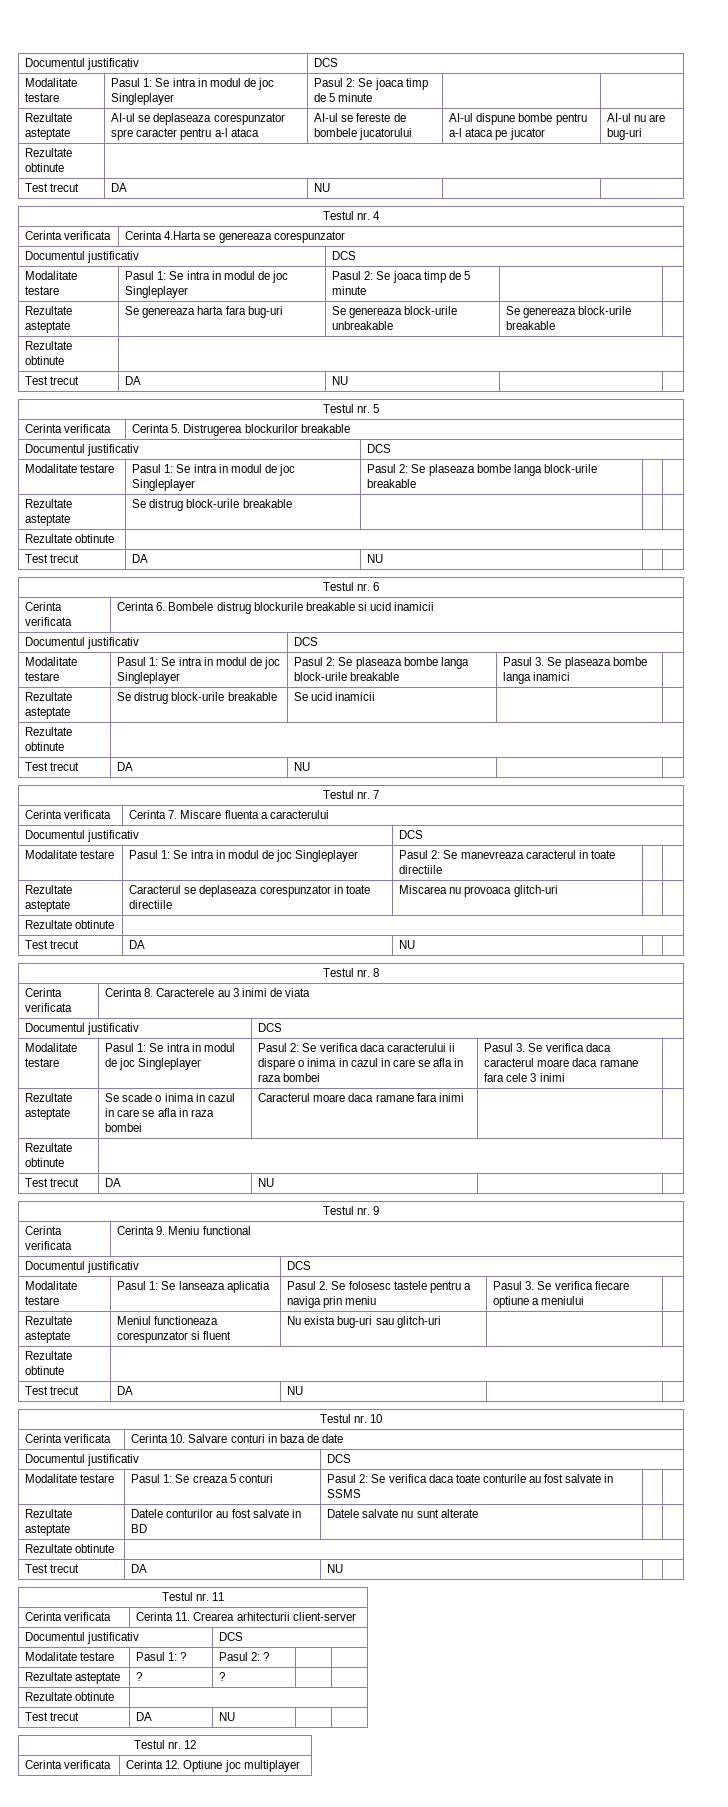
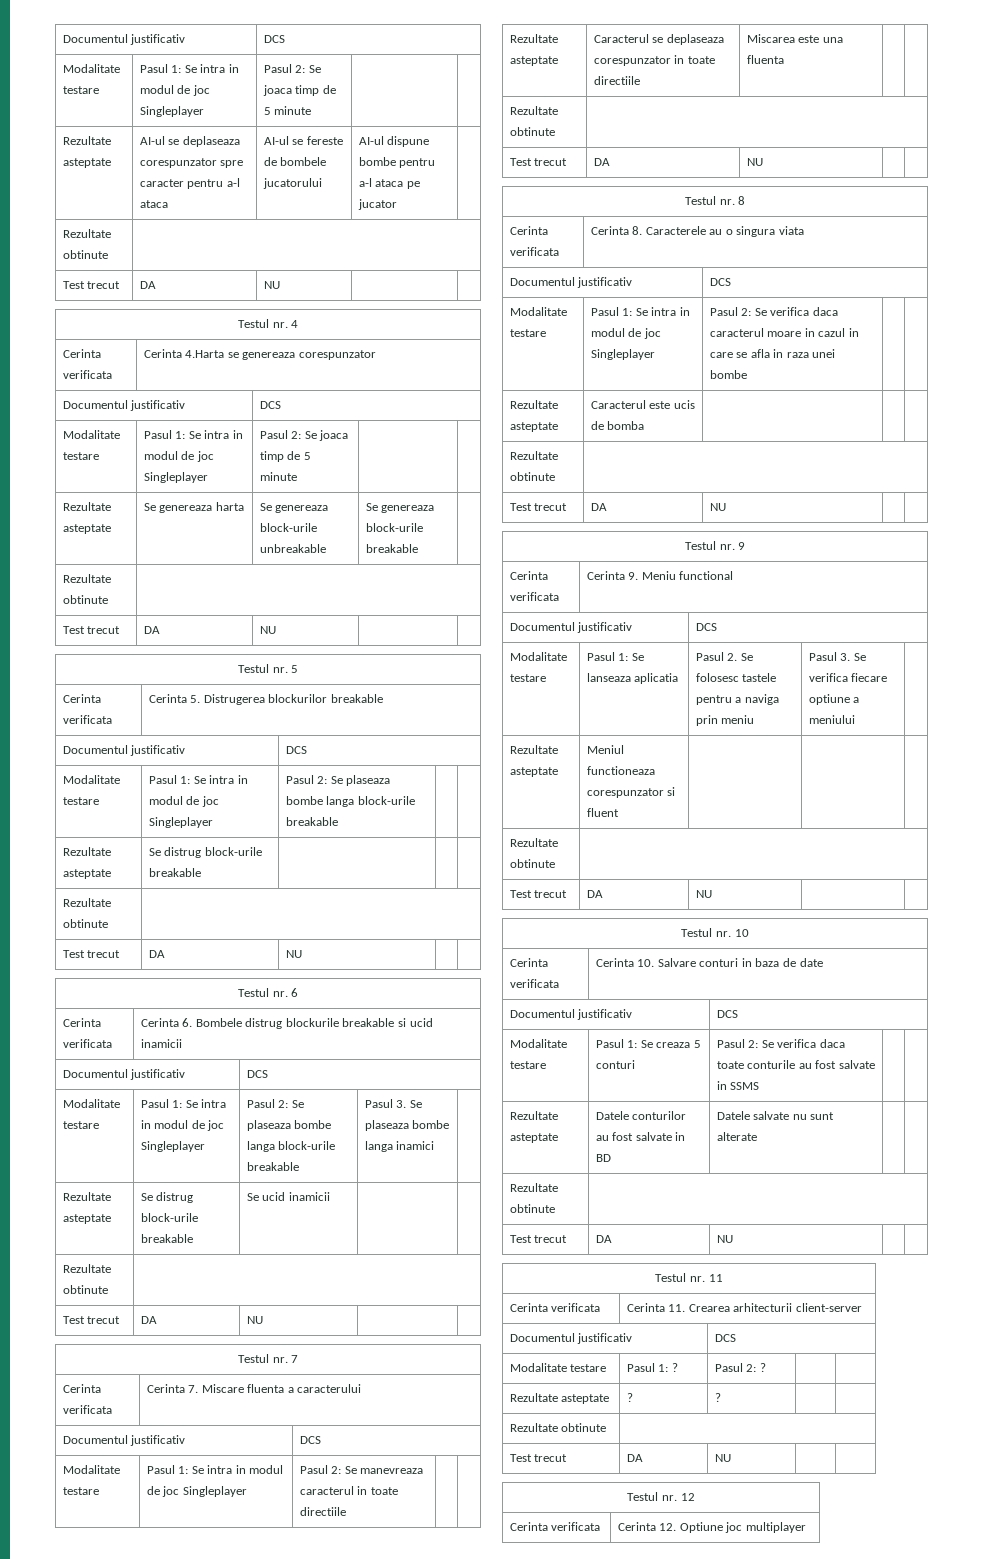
- Rezultate asteptate | AI-ul se deplaseaza corespunzator spre caracter pentru a-l ataca | AI-ul se fereste de bombele jucatorului | AI-ul dispune bombe pentru a-l ataca pe jucator | AI-ul nu are bug-uri
+ Rezultate asteptate | AI-ul se deplaseaza corespunzator spre caracter pentru a-l ataca | AI-ul se fereste de bombele jucatorului | AI-ul dispune bombe pentru a-l ataca pe jucator |
- Rezultate asteptate | Se genereaza harta fara bug-uri | Se genereaza block-urile unbreakable | Se genereaza block-urile breakable |
+ Rezultate asteptate | Se genereaza harta | Se genereaza block-urile unbreakable | Se genereaza block-urile breakable |
- Rezultate asteptate | Caracterul se deplaseaza corespunzator in toate directiile | Miscarea nu provoaca glitch-uri | |
+ Rezultate asteptate | Caracterul se deplaseaza corespunzator in toate directiile | Miscarea este una fluenta | |
- Cerinta verificata | Cerinta 8. Caracterele au 3 inimi de viata
+ Cerinta verificata | Cerinta 8. Caracterele au o singura viata
- Pasul 2: Se verifica daca caracterului ii dispare o inima in cazul in care se afla in raza bombei | Pasul 3. Se verifica daca caracterul moare daca ramane fara cele 3 inimi |
- Rezultate asteptate | Se scade o inima in cazul in care se afla in raza bombei | Caracterul moare daca ramane fara inimi | |
+ Pasul 2: Se verifica daca caracterul moare in cazul in care se afla in raza unei bombe | |
+ Rezultate asteptate | Caracterul este ucis de bomba | | |
- Rezultate asteptate | Meniul functioneaza corespunzator si fluent | Nu exista bug-uri sau glitch-uri | |
+ Rezultate asteptate | Meniul functioneaza corespunzator si fluent | | |

